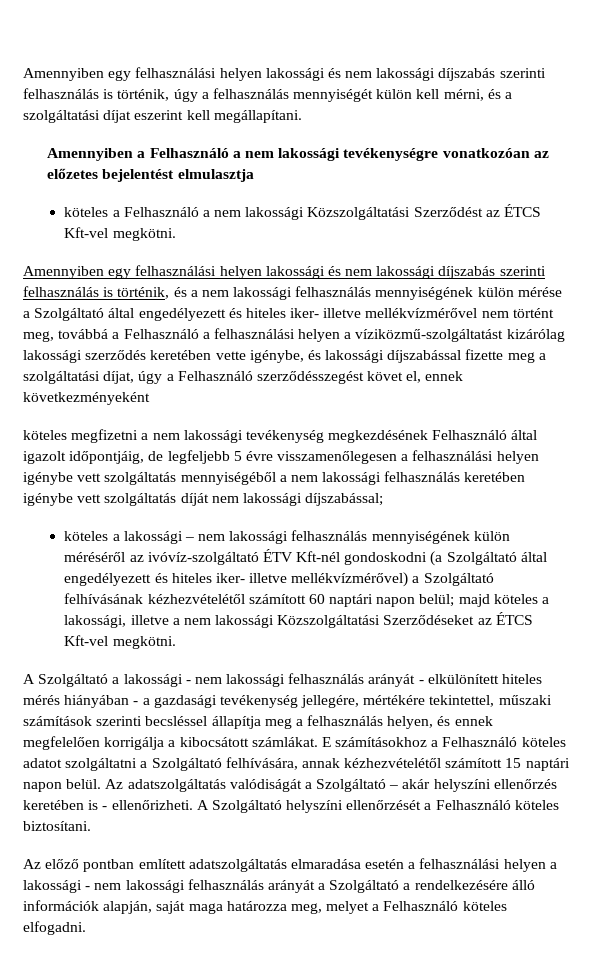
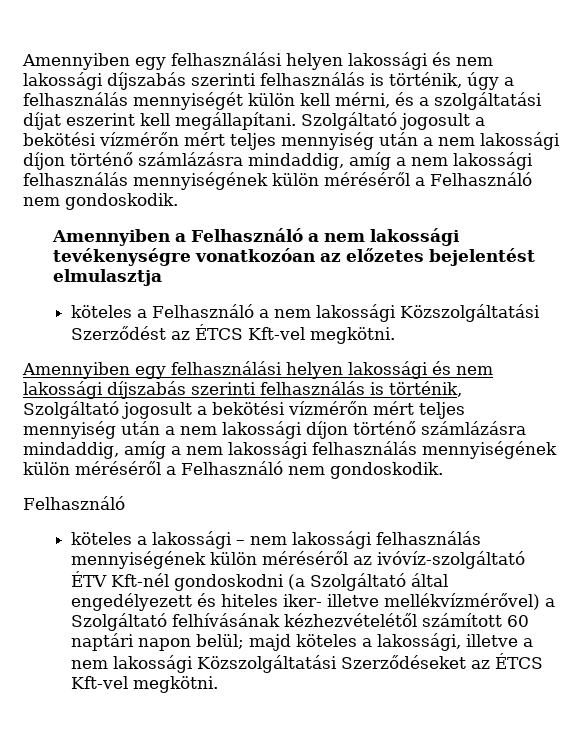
- Amennyiben egy felhasználási helyen lakossági és nem lakossági díjszabás szerinti felhasználás is történik, úgy a felhasználás mennyiségét külön kell mérni, és a szolgáltatási díjat eszerint kell megállapítani.
+ Amennyiben egy felhasználási helyen lakossági és nem lakossági díjszabás szerinti felhasználás is történik, úgy a felhasználás mennyiségét külön kell mérni, és a szolgáltatási díjat eszerint kell megállapítani. Szolgáltató jogosult a bekötési vízmérőn mért teljes mennyiség után a nem lakossági díjon történő számlázásra mindaddig, amíg a nem lakossági felhasználás mennyiségének külön méréséről a Felhasználó nem gondoskodik.
- Amennyiben egy felhasználási helyen lakossági és nem lakossági díjszabás szerinti felhasználás is történik, és a nem lakossági felhasználás mennyiségének külön mérése a Szolgáltató által engedélyezett és hiteles iker- illetve mellékvízmérővel nem történt meg, továbbá a Felhasználó a felhasználási helyen a víziközmű-szolgáltatást kizárólag lakossági szerződés keretében vette igénybe, és lakossági díjszabással fizette meg a szolgáltatási díjat, úgy a Felhasználó szerződésszegést követ el, ennek következményeként
- köteles megfizetni a nem lakossági tevékenység megkezdésének Felhasználó által igazolt időpontjáig, de legfeljebb 5 évre visszamenőlegesen a felhasználási helyen igénybe vett szolgáltatás mennyiségéből a nem lakossági felhasználás keretében igénybe vett szolgáltatás díját nem lakossági díjszabással;
+ Amennyiben egy felhasználási helyen lakossági és nem lakossági díjszabás szerinti felhasználás is történik, Szolgáltató jogosult a bekötési vízmérőn mért teljes mennyiség után a nem lakossági díjon történő számlázásra mindaddig, amíg a nem lakossági felhasználás mennyiségének külön méréséről a Felhasználó nem gondoskodik.
+ Felhasználó
- A Szolgáltató a lakossági - nem lakossági felhasználás arányát - elkülönített hiteles mérés hiányában - a gazdasági tevékenység jellegére, mértékére tekintettel, műszaki számítások szerinti becsléssel állapítja meg a felhasználás helyen, és ennek megfelelően korrigálja a kibocsátott számlákat. E számításokhoz a Felhasználó köteles adatot szolgáltatni a Szolgáltató felhívására, annak kézhezvételétől számított 15 naptári napon belül. Az adatszolgáltatás valódiságát a Szolgáltató – akár helyszíni ellenőrzés keretében is - ellenőrizheti. A Szolgáltató helyszíni ellenőrzését a Felhasználó köteles biztosítani.
- Az előző pontban említett adatszolgáltatás elmaradása esetén a felhasználási helyen a lakossági - nem lakossági felhasználás arányát a Szolgáltató a rendelkezésére álló információk alapján, saját maga határozza meg, melyet a Felhasználó köteles elfogadni.

